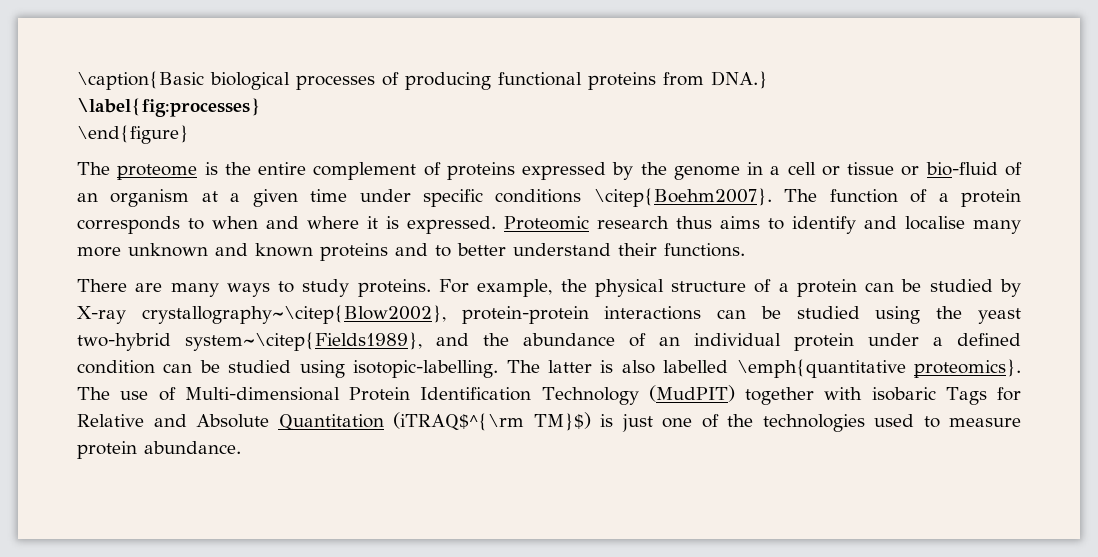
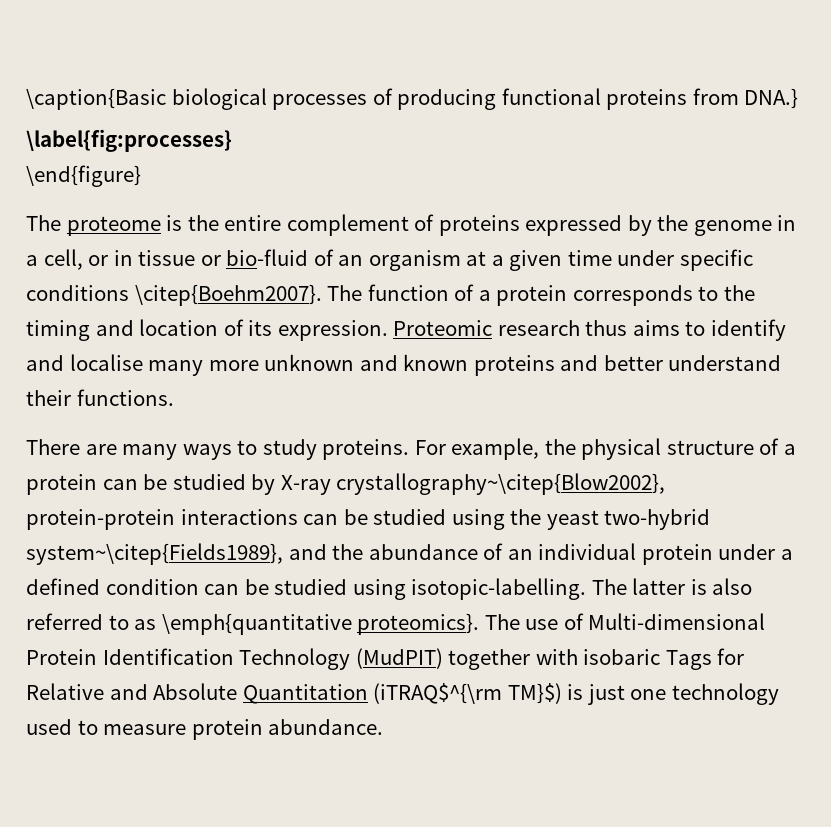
- The proteome is the entire complement of proteins expressed by the genome in a cell or tissue or bio-fluid of an organism at a given time under specific conditions \citep{Boehm2007}.
+ The proteome is the entire complement of proteins expressed by the genome in a cell, or in tissue or bio-fluid of an organism at a given time under specific conditions \citep{Boehm2007}.
- The function of a protein corresponds to when and where it is expressed.
+ The function of a protein corresponds to the timing and location of its expression.
- Proteomic research thus aims to identify and localise many more unknown and known proteins and to better understand their functions.
+ Proteomic research thus aims to identify and localise many more unknown and known proteins and better understand their functions.
- The latter is also labelled \emph{quantitative proteomics}.
+ The latter is also referred to as \emph{quantitative proteomics}.
- The use of Multi-dimensional Protein Identification Technology (MudPIT) together with isobaric Tags for Relative and Absolute Quantitation (iTRAQ$^{\rm TM}$) is just one of the technologies used to measure protein abundance.
+ The use of Multi-dimensional Protein Identification Technology (MudPIT) together with isobaric Tags for Relative and Absolute Quantitation (iTRAQ$^{\rm TM}$) is just one technology used to measure protein abundance.

